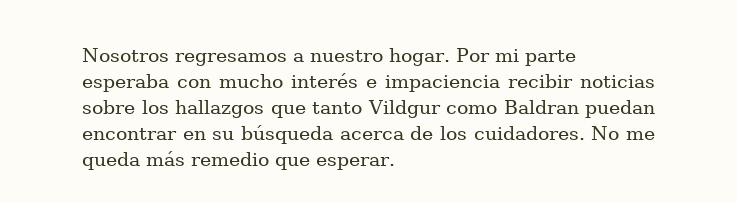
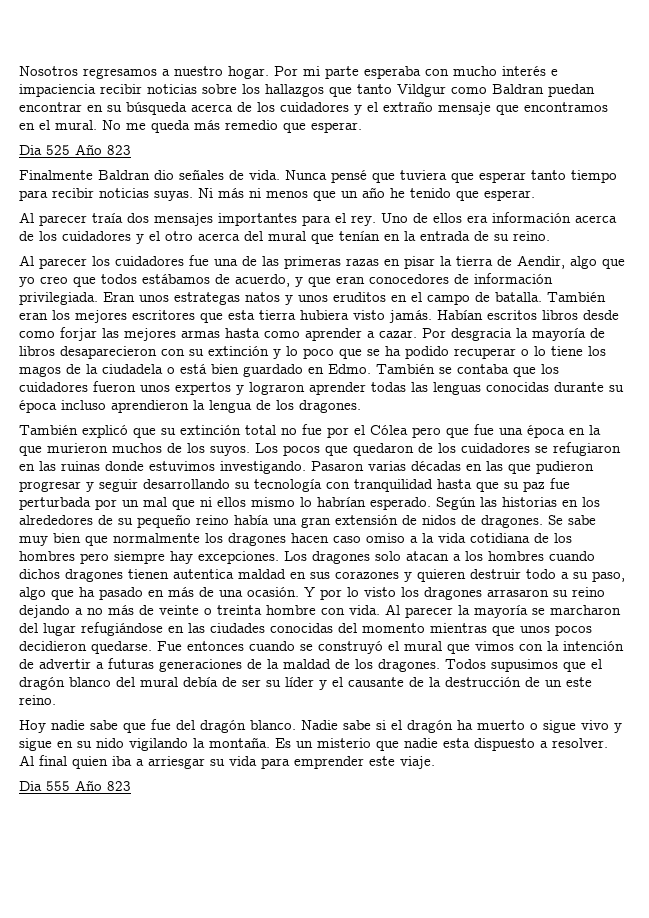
- Por mi parte esperaba con mucho interés e impaciencia recibir noticias sobre los hallazgos que tanto Vildgur como Baldran puedan encontrar en su búsqueda acerca de los cuidadores.
+ Por mi parte esperaba con mucho interés e impaciencia recibir noticias sobre los hallazgos que tanto Vildgur como Baldran puedan encontrar en su búsqueda acerca de los cuidadores y el extraño mensaje que encontramos en el mural.
+ Dia 525 Año 823
+ Finalmente Baldran dio señales de vida. Nunca pensé que tuviera que esperar tanto tiempo para recibir noticias suyas. Ni más ni menos que un año he tenido que esperar.
+ Al parecer traía dos mensajes importantes para el rey. Uno de ellos era información acerca de los cuidadores y el otro acerca del mural que tenían en la entrada de su reino.
+ Al parecer los cuidadores fue una de las primeras razas en pisar la tierra de Aendir, algo que yo creo que todos estábamos de acuerdo, y que eran conocedores de información privilegiada. Eran unos estrategas natos y unos eruditos en el campo de batalla. También eran los mejores escritores que esta tierra hubiera visto jamás. Habían escritos libros desde como forjar las mejores armas hasta como aprender a cazar. Por desgracia la mayoría de libros desaparecieron con su extinción y lo poco que se ha podido recuperar o lo tiene los magos de la ciudadela o está bien guardado en Edmo. También se contaba que los cuidadores fueron unos expertos y lograron aprender todas las lenguas conocidas durante su época incluso aprendieron la lengua de los dragones.
+ También explicó que su extinción total no fue por el Cólea pero que fue una época en la que murieron muchos de los suyos. Los pocos que quedaron de los cuidadores se refugiaron en las ruinas donde estuvimos investigando. Pasaron varias décadas en las que pudieron progresar y seguir desarrollando su tecnología con tranquilidad hasta que su paz fue perturbada por un mal que ni ellos mismo lo habrían esperado. Según las historias en los alrededores de su pequeño reino había una gran extensión de nidos de dragones. Se sabe muy bien que normalmente los dragones hacen caso omiso a la vida cotidiana de los hombres pero siempre hay excepciones. Los dragones solo atacan a los hombres cuando dichos dragones tienen autentica maldad en sus corazones y quieren destruir todo a su paso, algo que ha pasado en más de una ocasión. Y por lo visto los dragones arrasaron su reino dejando a no más de veinte o treinta hombre con vida. Al parecer la mayoría se marcharon del lugar refugiándose en las ciudades conocidas del momento mientras que unos pocos decidieron quedarse. Fue entonces cuando se construyó el mural que vimos con la intención de advertir a futuras generaciones de la maldad de los dragones. Todos supusimos que el dragón blanco del mural debía de ser su líder y el causante de la destrucción de un este reino.
+ Hoy nadie sabe que fue del dragón blanco. Nadie sabe si el dragón ha muerto o sigue vivo y sigue en su nido vigilando la montaña. Es un misterio que nadie esta dispuesto a resolver. Al final quien iba a arriesgar su vida para emprender este viaje.
+ Dia 555 Año 823

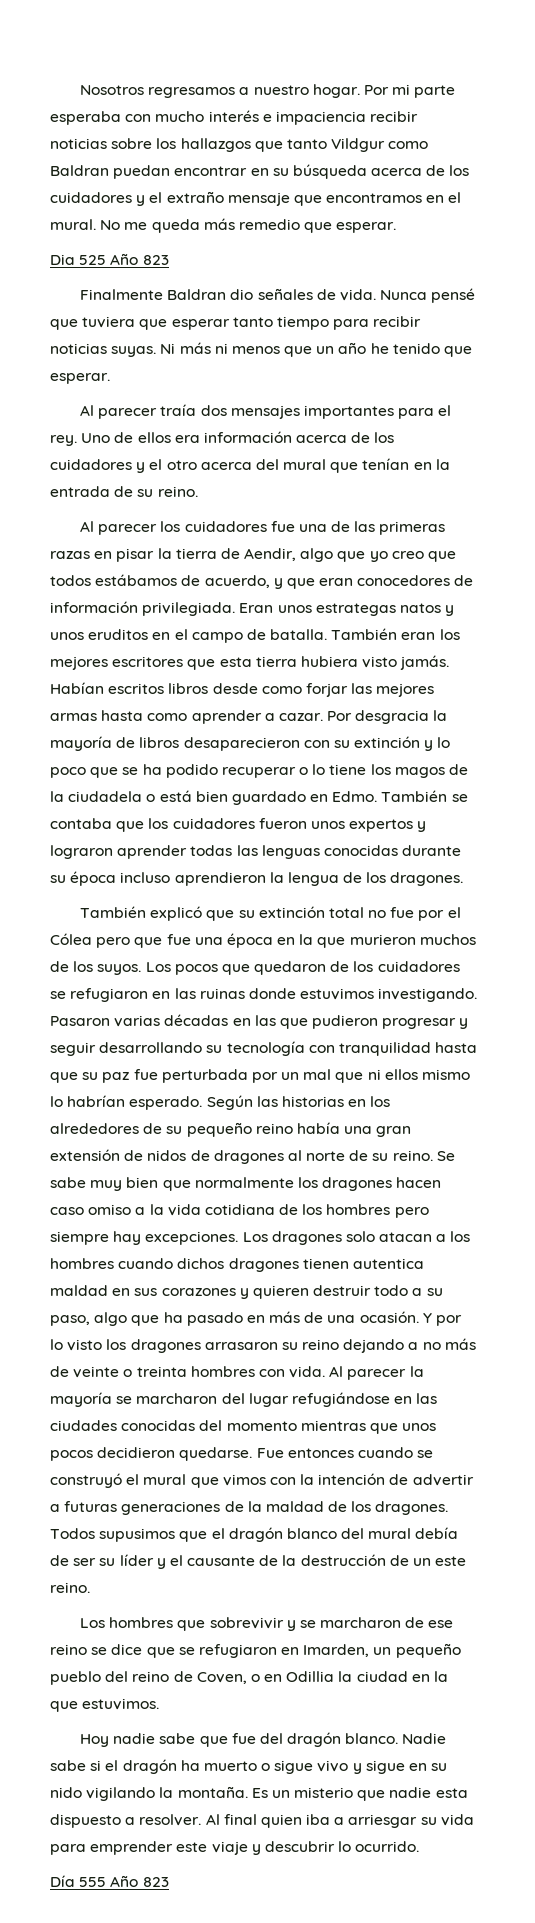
- Según las historias en los alrededores de su pequeño reino había una gran extensión de nidos de dragones.
+ Según las historias en los alrededores de su pequeño reino había una gran extensión de nidos de dragones al norte de su reino.
- Y por lo visto los dragones arrasaron su reino dejando a no más de veinte o treinta hombre con vida.
+ Y por lo visto los dragones arrasaron su reino dejando a no más de veinte o treinta hombres con vida.
+ Los hombres que sobrevivir y se marcharon de ese reino se dice que se refugiaron en Imarden, un pequeño pueblo del reino de Coven, o en Odillia la ciudad en la que estuvimos.
- Al final quien iba a arriesgar su vida para emprender este viaje.
- Dia 555 Año 823
+ Al final quien iba a arriesgar su vida para emprender este viaje y descubrir lo ocurrido.
+ Día 555 Año 823

